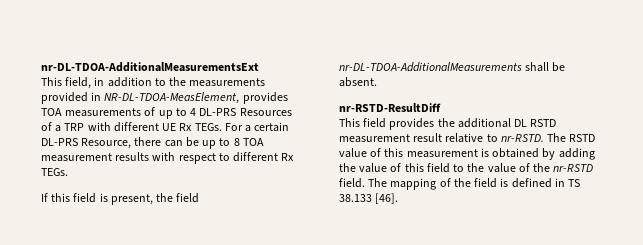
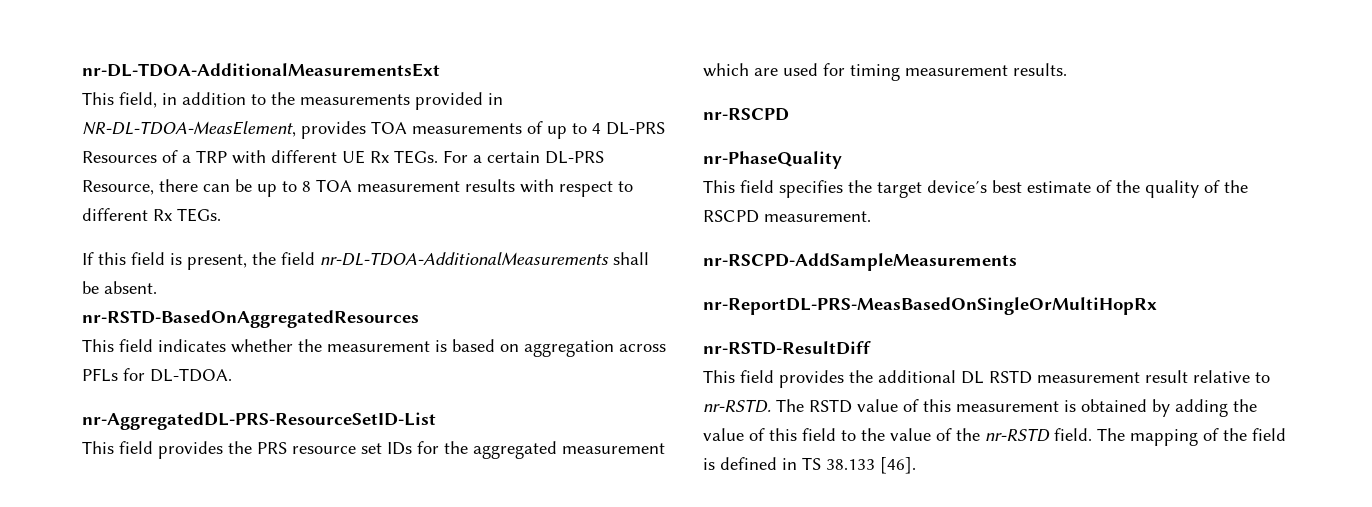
+ nr-RSTD-BasedOnAggregatedResources
+ This field indicates whether the measurement is based on aggregation across PFLs for DL-TDOA.
+ nr-AggregatedDL-PRS-ResourceSetID-List
+ This field provides the PRS resource set IDs for the aggregated measurement which are used for timing measurement results.
+ nr-RSCPD
+ nr-PhaseQuality
+ This field specifies the target device′s best estimate of the quality of the RSCPD measurement.
+ nr-RSCPD-AddSampleMeasurements
+ nr-ReportDL-PRS-MeasBasedOnSingleOrMultiHopRx

